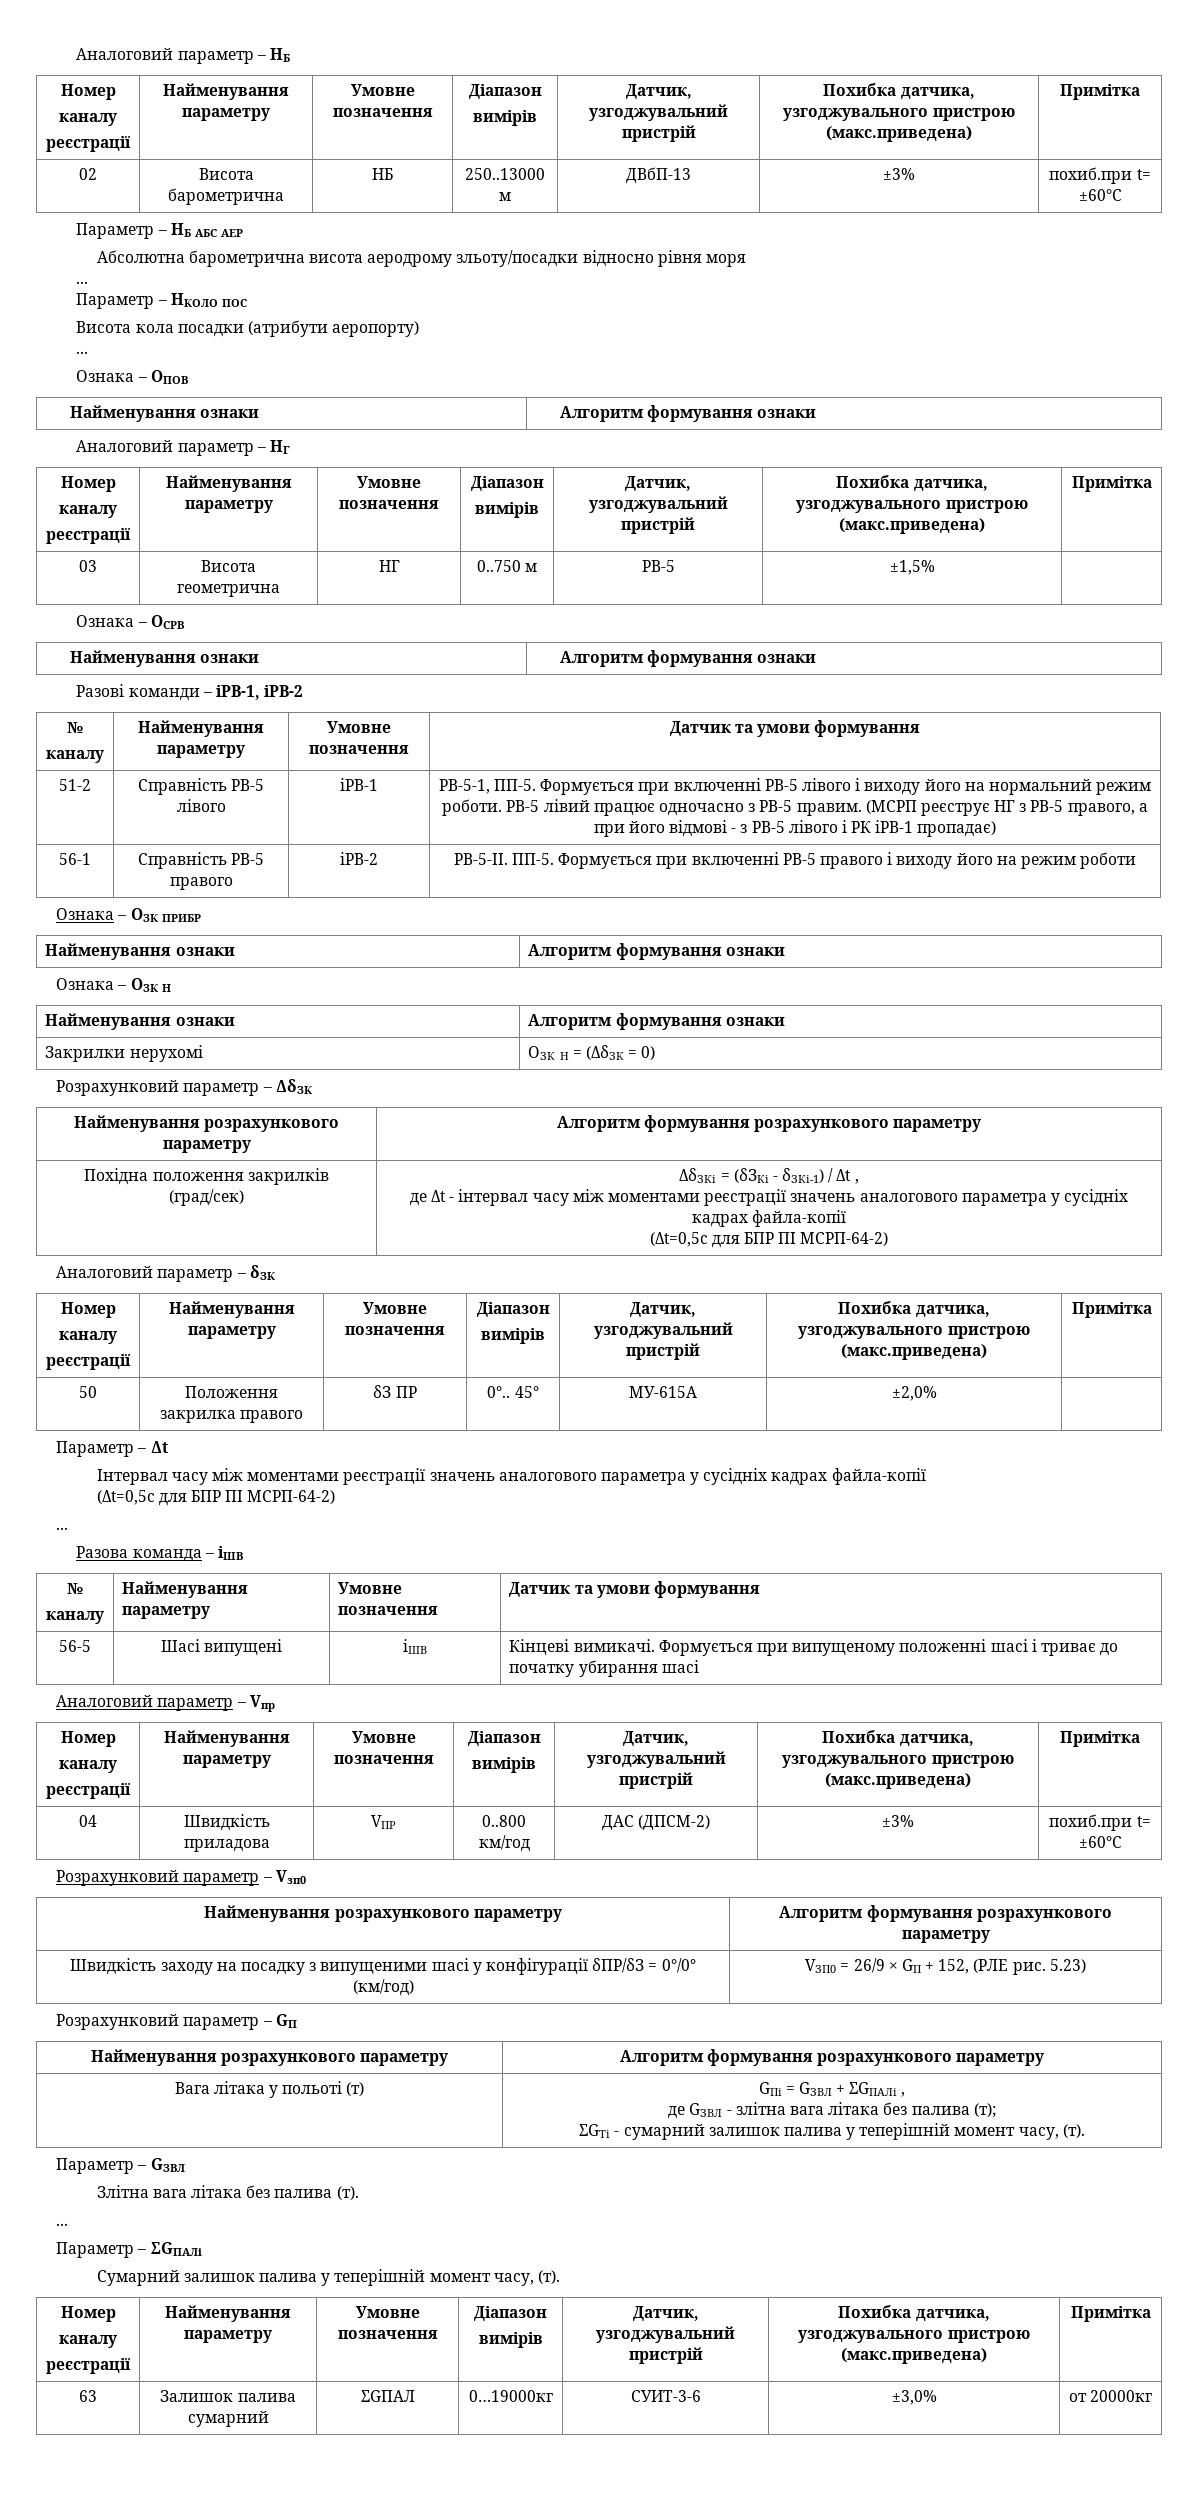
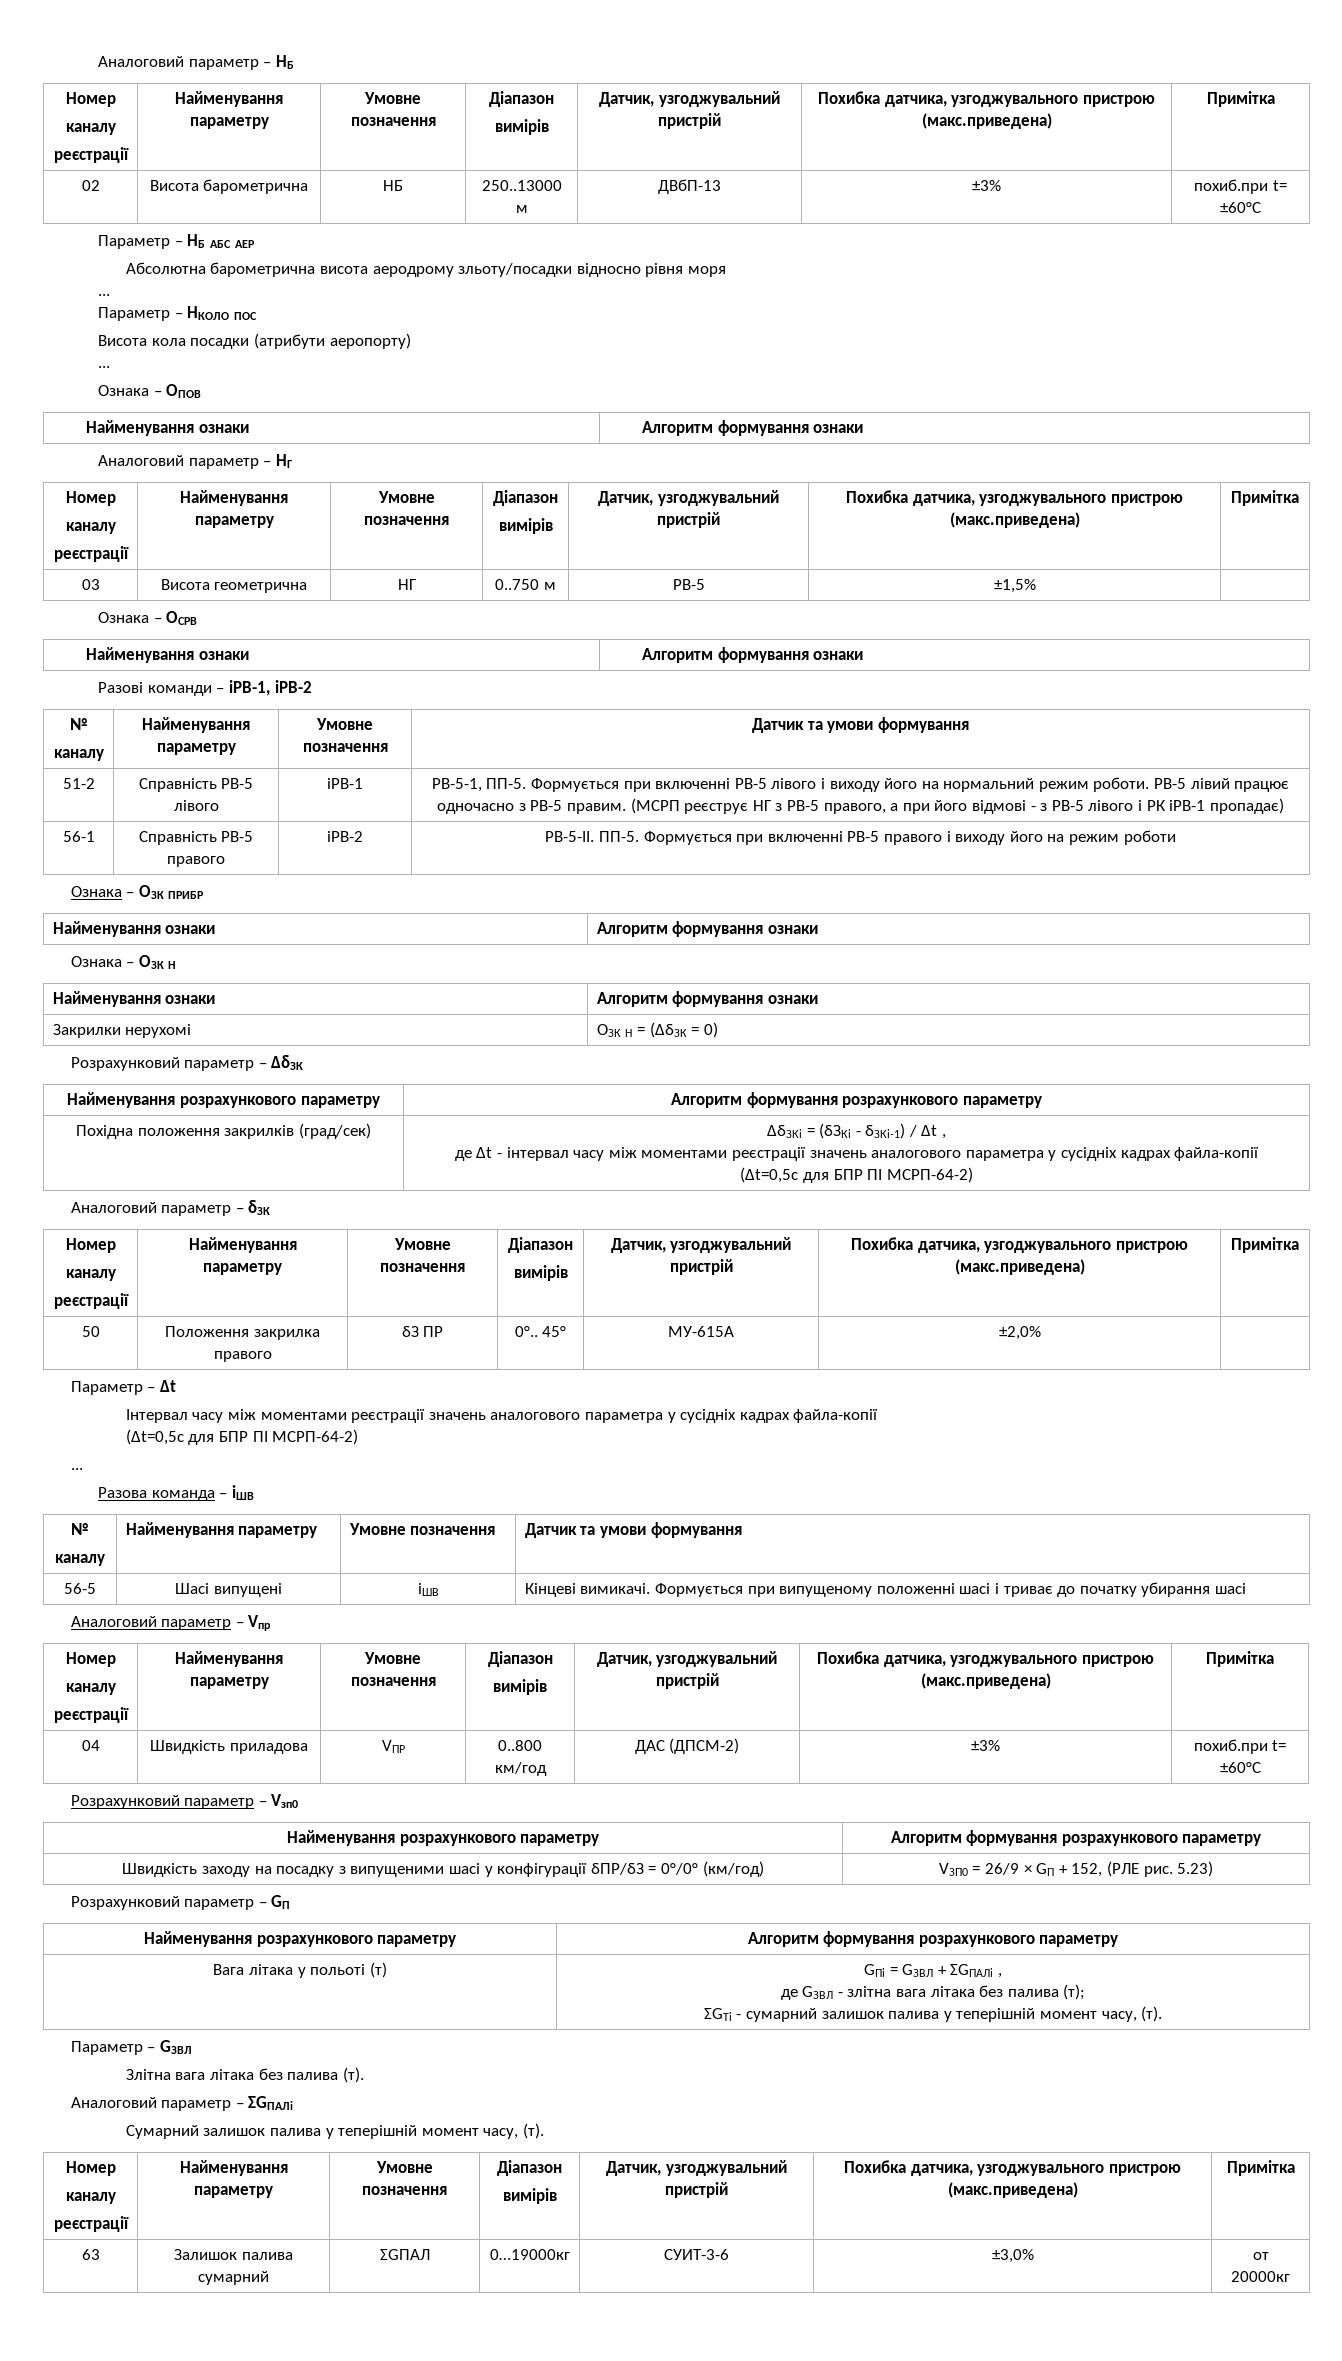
  Злітна вага літака без палива (т).
- ...
- Параметр – ΣGПАЛi
+ Аналоговий параметр – ΣGПАЛi

